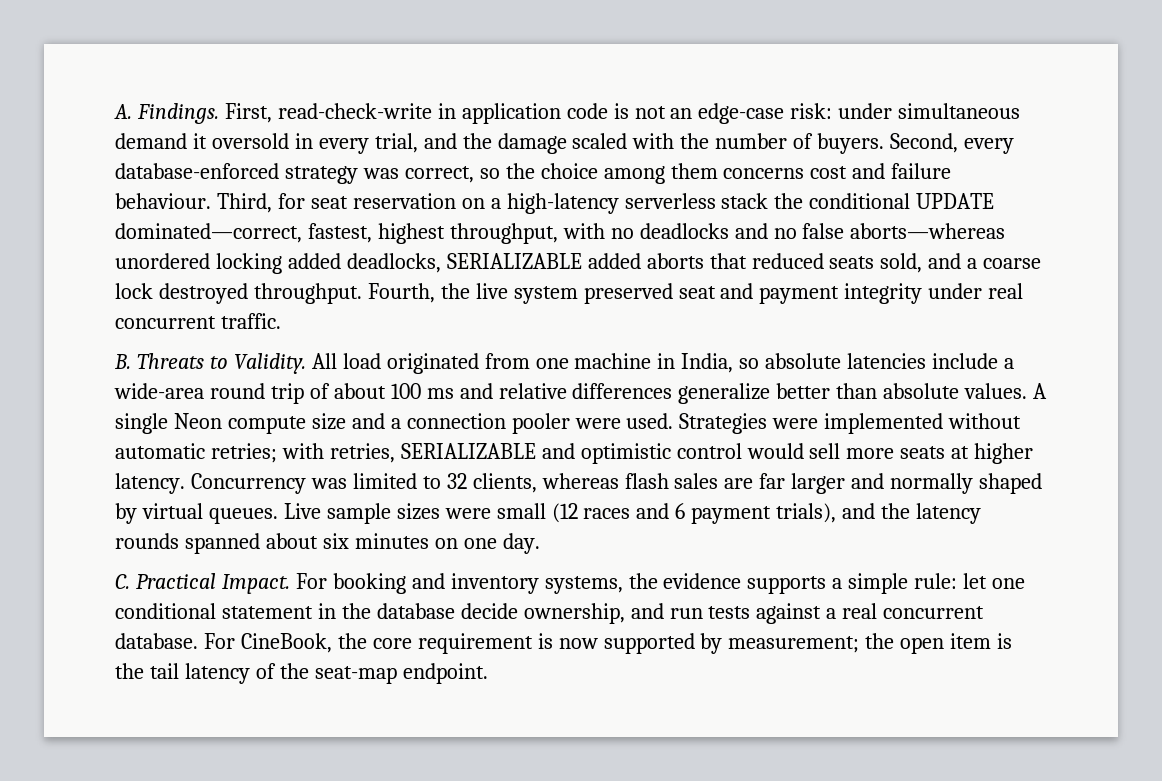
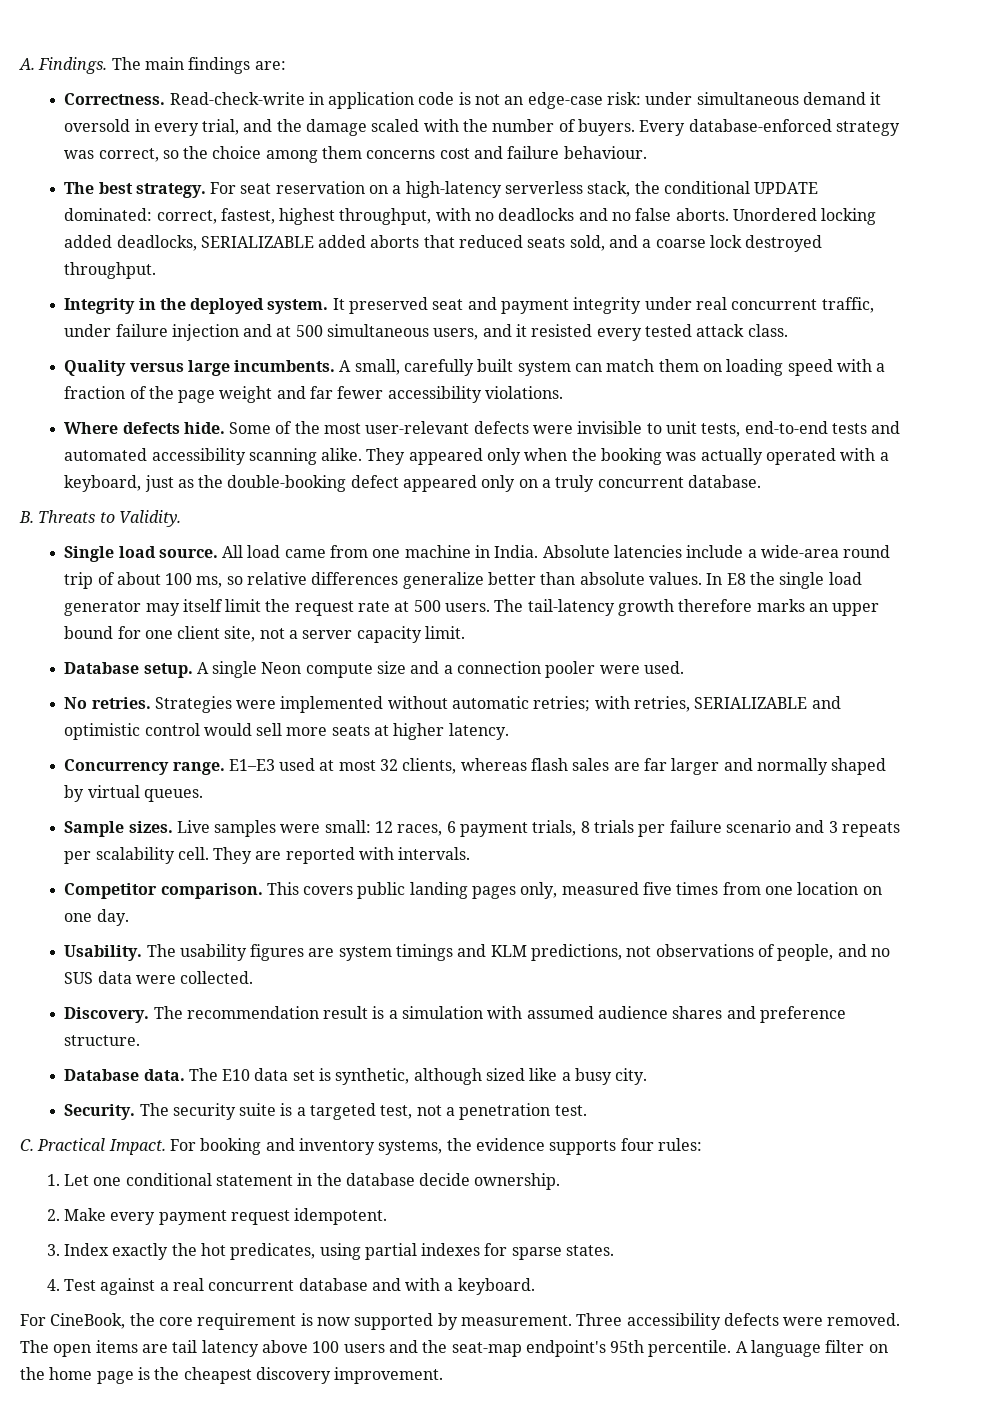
- First, read-check-write in application code is not an edge-case risk: under simultaneous demand it oversold in every trial, and the damage scaled with the number of buyers.
+ The main findings are:
+ Correctness. Read-check-write in application code is not an edge-case risk: under simultaneous demand it oversold in every trial, and the damage scaled with the number of buyers.
- Second, every database-enforced strategy was correct, so the choice among them concerns cost and failure behaviour. Third, for seat reservation on a high-latency serverless stack the conditional UPDATE dominated—correct, fastest, highest throughput, with no deadlocks and no false aborts—whereas unordered locking added deadlocks, SERIALIZABLE added aborts that reduced seats sold, and a coarse lock destroyed throughput. Fourth, the live system preserved seat and payment integrity under real concurrent traffic.
+ Every database-enforced strategy was correct, so the choice among them concerns cost and failure behaviour.
+ The best strategy. For seat reservation on a high-latency serverless stack, the conditional UPDATE dominated: correct, fastest, highest throughput, with no deadlocks and no false aborts. Unordered locking added deadlocks, SERIALIZABLE added aborts that reduced seats sold, and a coarse lock destroyed throughput.
+ Integrity in the deployed system. It preserved seat and payment integrity under real concurrent traffic, under failure injection and at 500 simultaneous users, and it resisted every tested attack class.
+ Quality versus large incumbents. A small, carefully built system can match them on loading speed with a fraction of the page weight and far fewer accessibility violations.
+ Where defects hide. Some of the most user-relevant defects were invisible to unit tests, end-to-end tests and automated accessibility scanning alike. They appeared only when the booking was actually operated with a keyboard, just as the double-booking defect appeared only on a truly concurrent database.
- B. Threats to Validity. All load originated from one machine in India, so absolute latencies include a wide-area round trip of about 100 ms and relative differences generalize better than absolute values.
+ B. Threats to Validity.
+ Single load source. All load came from one machine in India. Absolute latencies include a wide-area round trip of about 100 ms, so relative differences generalize better than absolute values.
+ In E8 the single load generator may itself limit the request rate at 500 users. The tail-latency growth therefore marks an upper bound for one client site, not a server capacity limit.
+ Database setup.
- A single Neon compute size and a connection pooler were used. Strategies were implemented without automatic retries; with retries, SERIALIZABLE and optimistic control would sell more seats at higher latency. Concurrency was limited to 32 clients, whereas flash sales are far larger and normally shaped by virtual queues. Live sample sizes were small (12 races and 6 payment trials), and the latency rounds spanned about six minutes on one day.
+ A single Neon compute size and a connection pooler were used.
+ No retries. Strategies were implemented without automatic retries; with retries, SERIALIZABLE and optimistic control would sell more seats at higher latency.
+ Concurrency range. E1–E3 used at most 32 clients, whereas flash sales are far larger and normally shaped by virtual queues.
+ Sample sizes. Live samples were small: 12 races, 6 payment trials, 8 trials per failure scenario and 3 repeats per scalability cell. They are reported with intervals.
+ Competitor comparison. This covers public landing pages only, measured five times from one location on one day.
+ Usability. The usability figures are system timings and KLM predictions, not observations of people, and no SUS data were collected.
+ Discovery. The recommendation result is a simulation with assumed audience shares and preference structure.
+ Database data. The E10 data set is synthetic, although sized like a busy city.
+ Security. The security suite is a targeted test, not a penetration test.
- For booking and inventory systems, the evidence supports a simple rule: let one conditional statement in the database decide ownership, and run tests against a real concurrent database. For CineBook, the core requirement is now supported by measurement; the open item is the tail latency of the seat-map endpoint.
+ For booking and inventory systems, the evidence supports four rules:
+ 1. Let one conditional statement in the database decide ownership.
+ 2. Make every payment request idempotent.
+ 3. Index exactly the hot predicates, using partial indexes for sparse states.
+ 4. Test against a real concurrent database and with a keyboard.
+ For CineBook, the core requirement is now supported by measurement. Three accessibility defects were removed. The open items are tail latency above 100 users and the seat-map endpoint's 95th percentile. A language filter on the home page is the cheapest discovery improvement.

